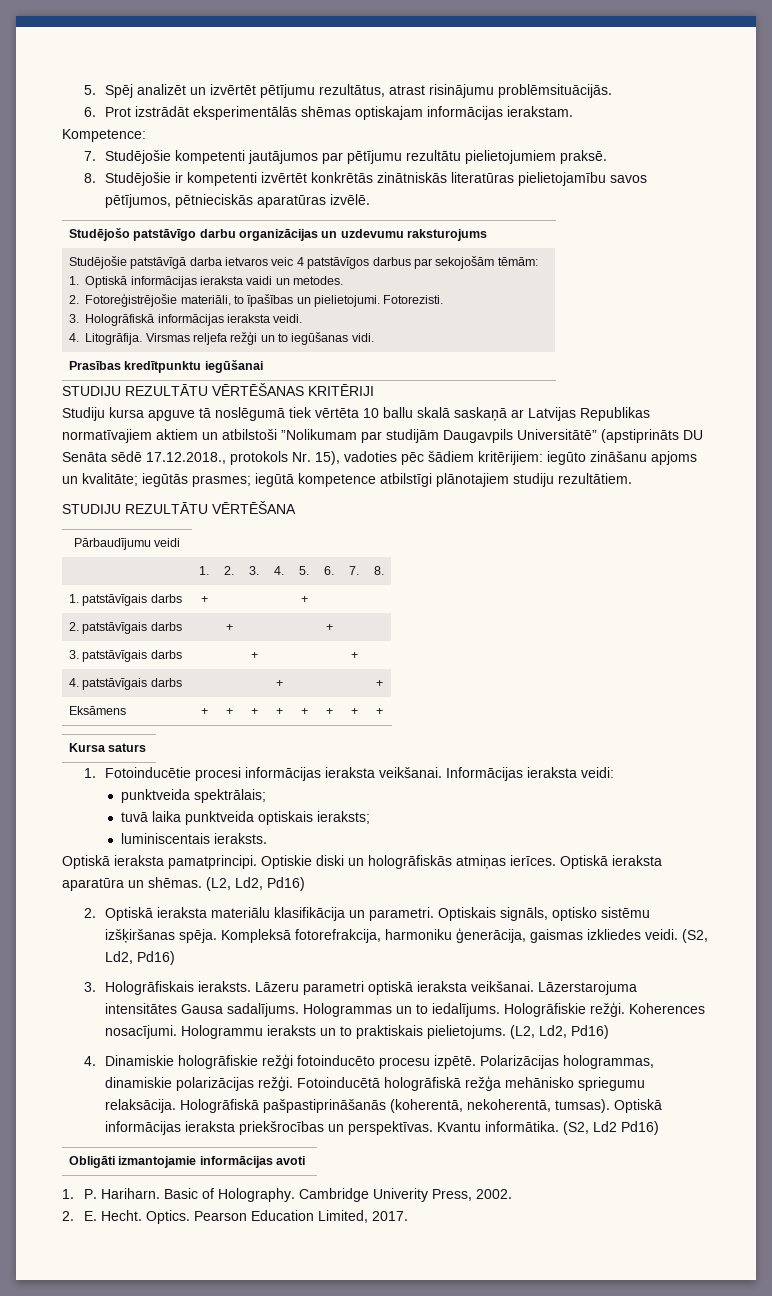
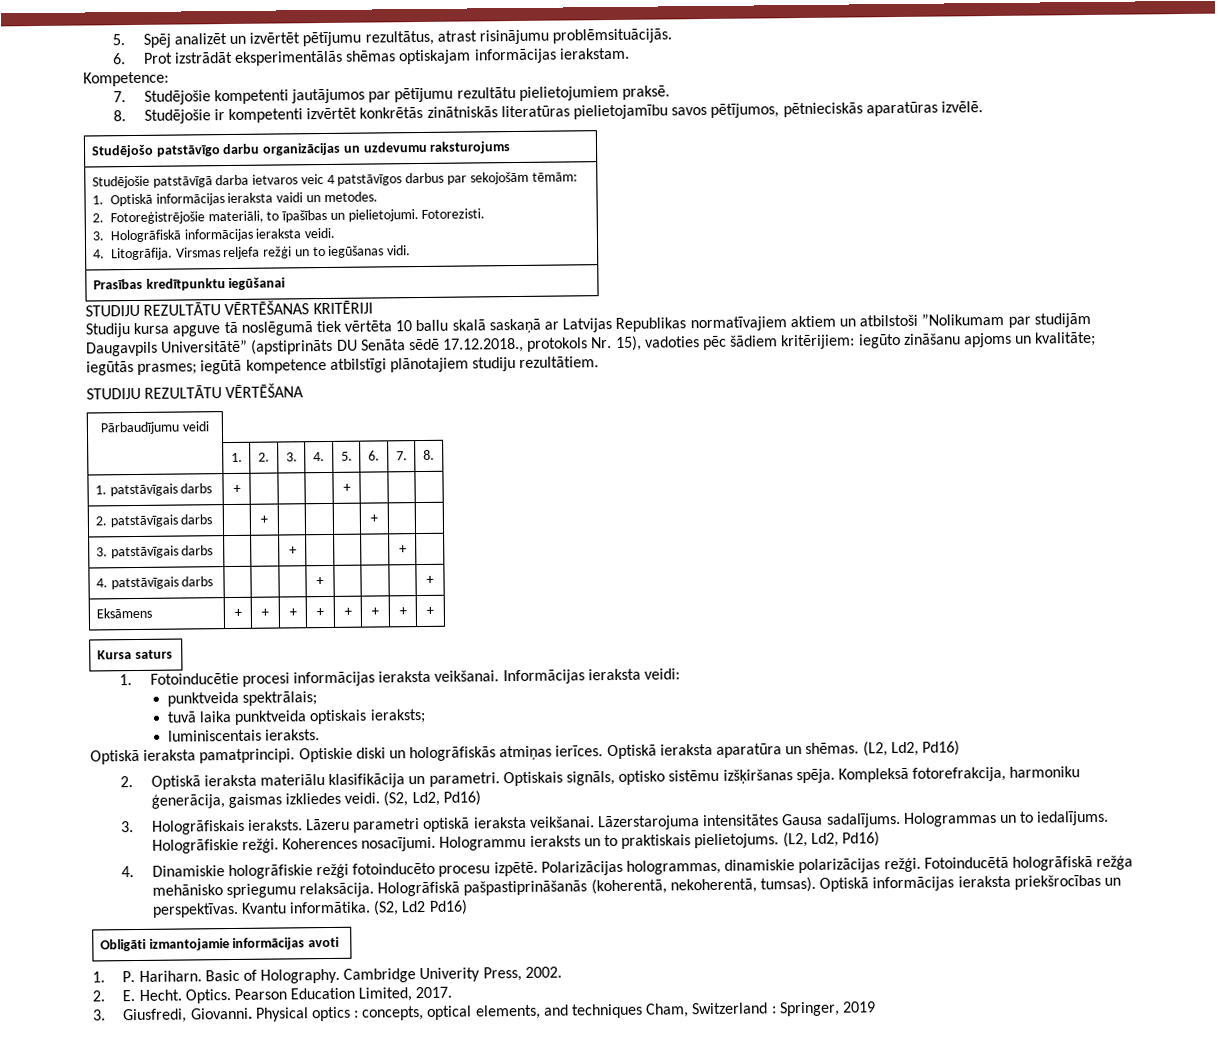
+ 3. Giusfredi, Giovanni. Physical optics : concepts, optical elements, and techniques Cham, Switzerland : Springer, 2019

